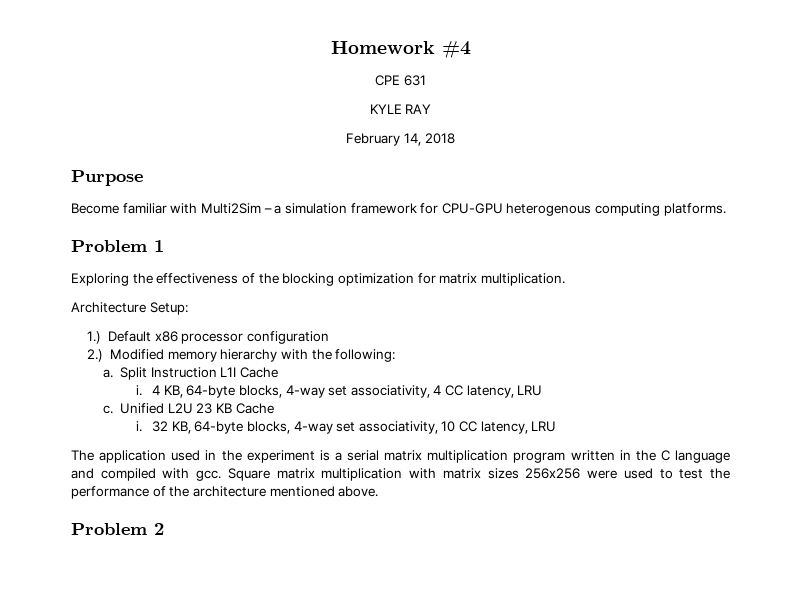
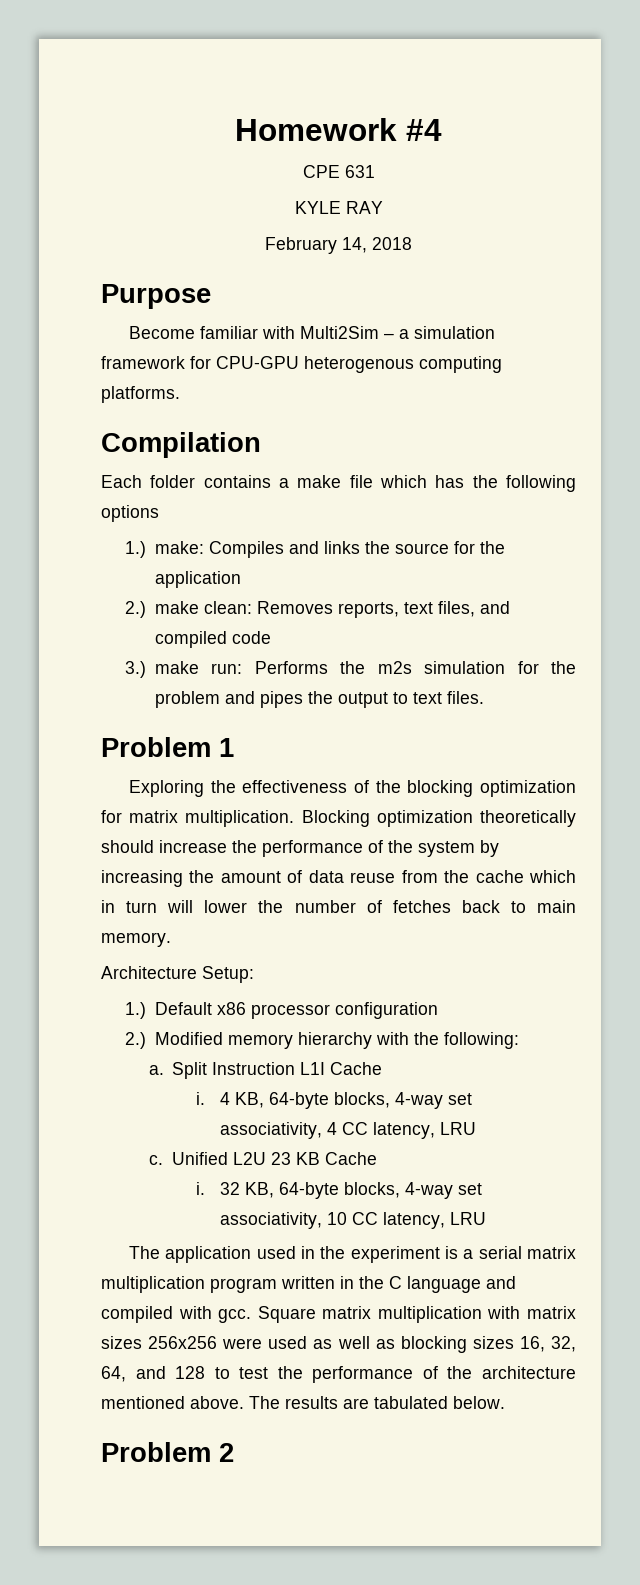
+ Compilation
+ Each folder contains a make file which has the following options
+ 1.) make: Compiles and links the source for the application
+ 2.) make clean: Removes reports, text files, and compiled code
+ 3.) make run: Performs the m2s simulation for the problem and pipes the output to text files.
+ Blocking optimization theoretically should increase the performance of the system by increasing the amount of data reuse from the cache which in turn will lower the number of fetches back to main memory.
- Square matrix multiplication with matrix sizes 256x256 were used to test the performance of the architecture mentioned above.
+ Square matrix multiplication with matrix sizes 256x256 were used as well as blocking sizes 16, 32, 64, and 128 to test the performance of the architecture mentioned above. The results are tabulated below.

